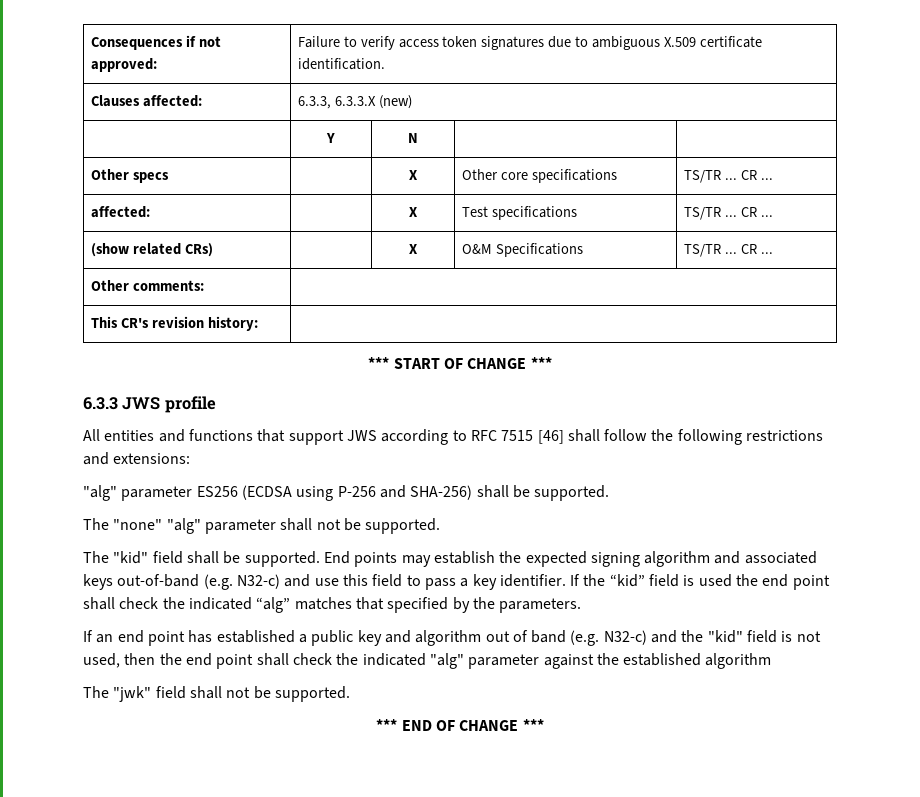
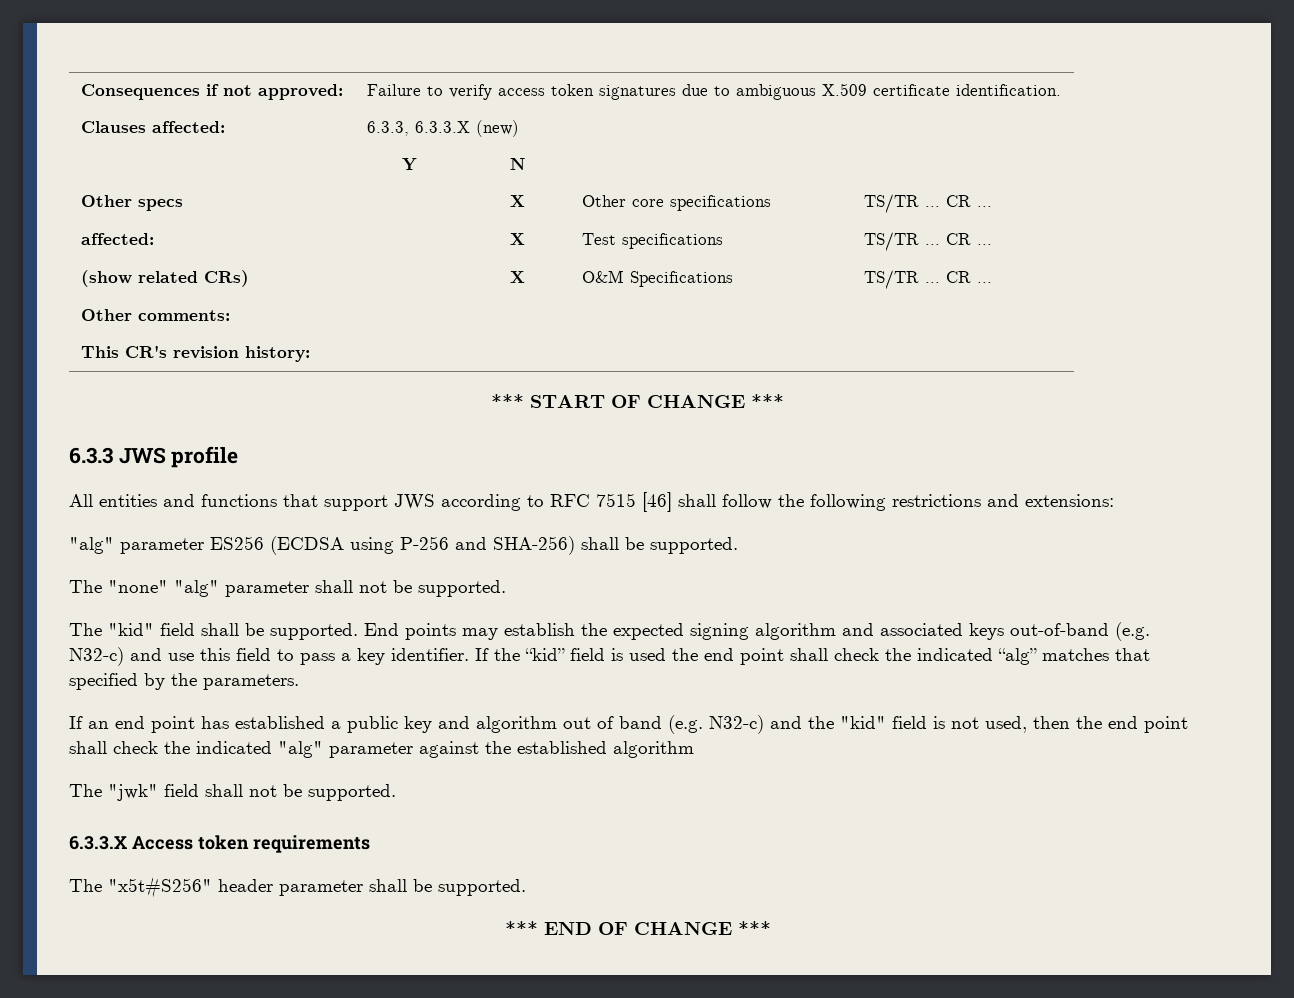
+ 6.3.3.X Access token requirements
+ The "x5t#S256" header parameter shall be supported.

